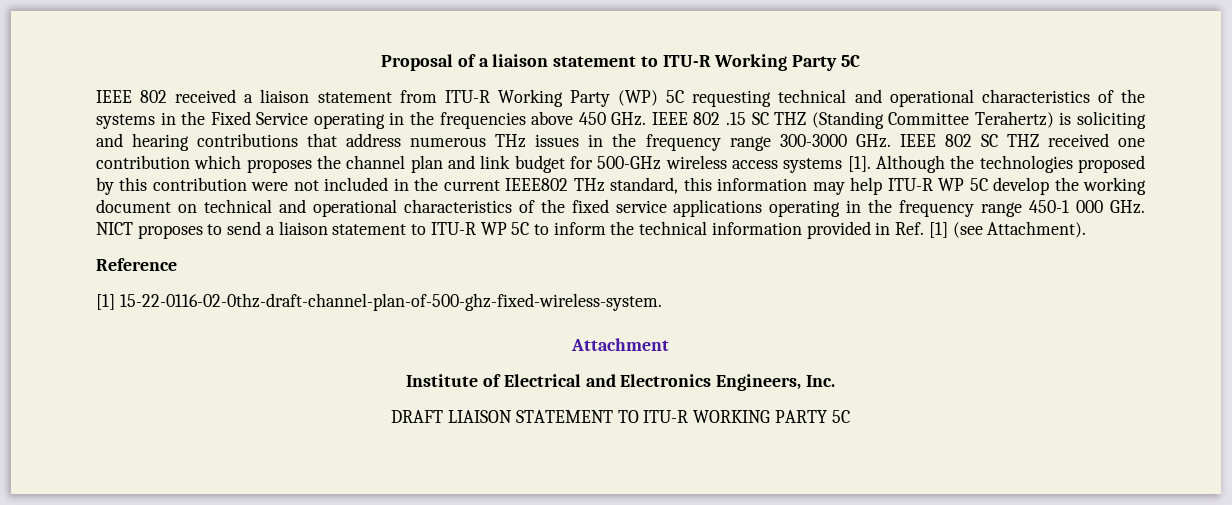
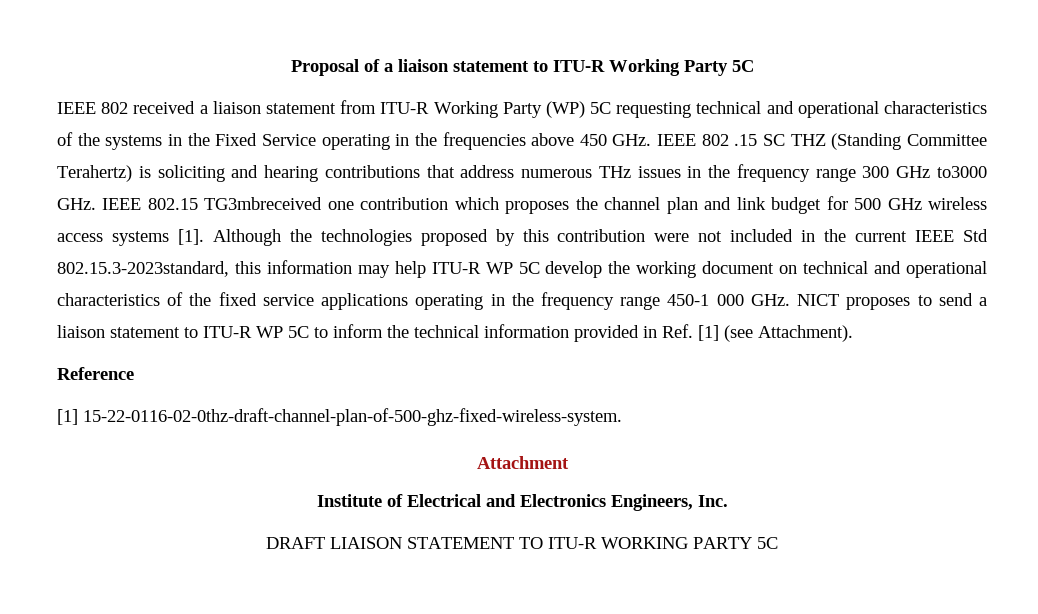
- IEEE 802 received a liaison statement from ITU-R Working Party (WP) 5C requesting technical and operational characteristics of the systems in the Fixed Service operating in the frequencies above 450 GHz. IEEE 802 .15 SC THZ (Standing Committee Terahertz) is soliciting and hearing contributions that address numerous THz issues in the frequency range 300-3000 GHz. IEEE 802 SC THZ received one contribution which proposes the channel plan and link budget for 500-GHz wireless access systems [1].
+ IEEE 802 received a liaison statement from ITU-R Working Party (WP) 5C requesting technical and operational characteristics of the systems in the Fixed Service operating in the frequencies above 450 GHz. IEEE 802 .15 SC THZ (Standing Committee Terahertz) is soliciting and hearing contributions that address numerous THz issues in the frequency range 300 GHz to3000 GHz. IEEE 802.15 TG3mbreceived one contribution which proposes the channel plan and link budget for 500 GHz wireless access systems [1].
- Although the technologies proposed by this contribution were not included in the current IEEE802 THz standard, this information may help ITU-R WP 5C develop the working document on technical and operational characteristics of the fixed service applications operating in the frequency range 450-1 000 GHz. NICT proposes to send a liaison statement to ITU-R WP 5C to inform the technical information provided in Ref. [1] (see Attachment).
+ Although the technologies proposed by this contribution were not included in the current IEEE Std 802.15.3-2023standard, this information may help ITU-R WP 5C develop the working document on technical and operational characteristics of the fixed service applications operating in the frequency range 450-1 000 GHz. NICT proposes to send a liaison statement to ITU-R WP 5C to inform the technical information provided in Ref. [1] (see Attachment).

